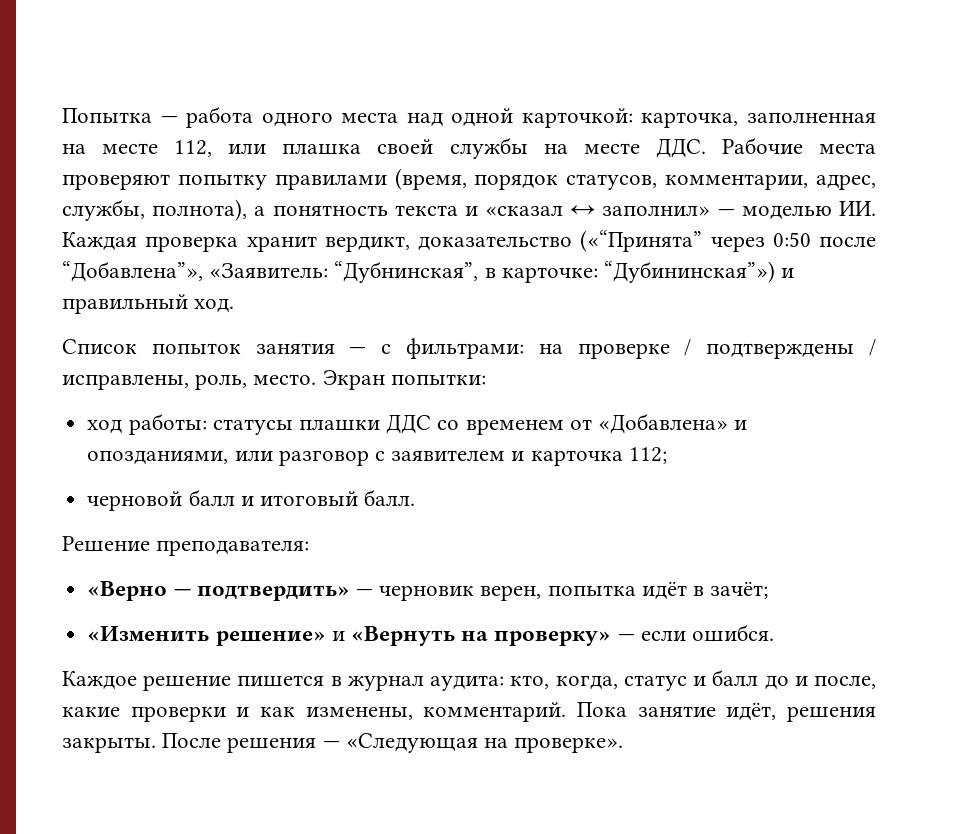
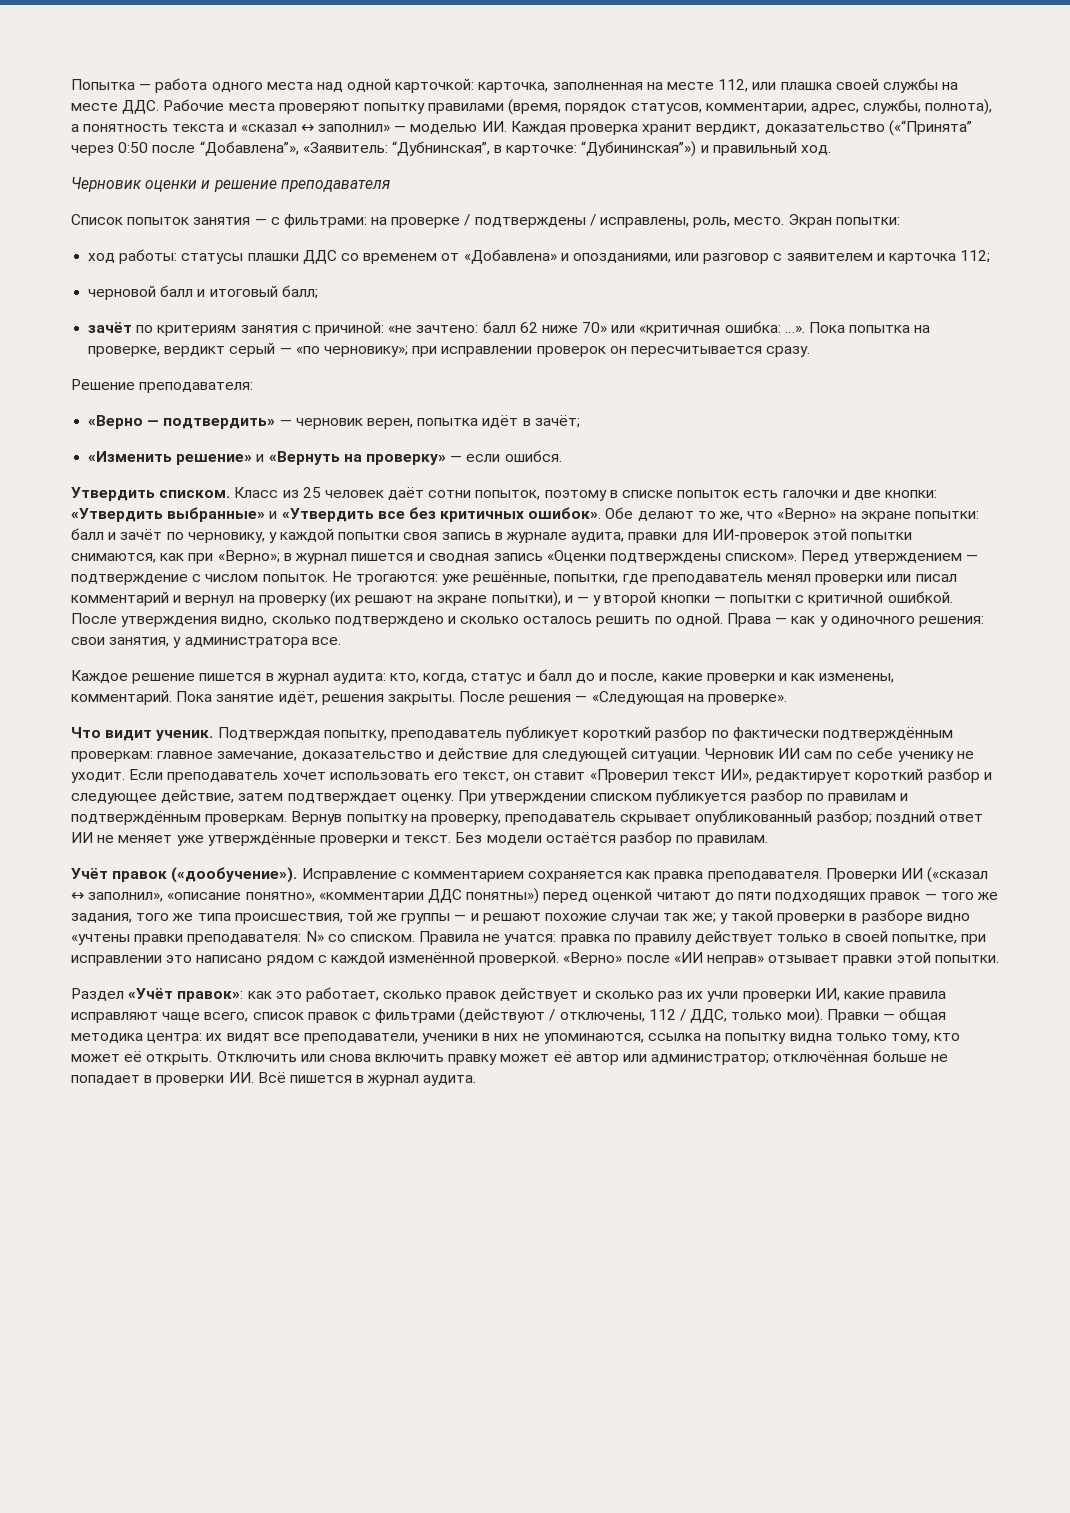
+ Черновик оценки и решение преподавателя
- черновой балл и итоговый балл.
+ черновой балл и итоговый балл;
+ зачёт по критериям занятия с причиной: «не зачтено: балл 62 ниже 70» или «критичная ошибка: …». Пока попытка на проверке, вердикт серый — «по черновику»; при исправлении проверок он пересчитывается сразу.
+ Утвердить списком. Класс из 25 человек даёт сотни попыток, поэтому в списке попыток есть галочки и две кнопки: «Утвердить выбранные» и «Утвердить все без критичных ошибок». Обе делают то же, что «Верно» на экране попытки: балл и зачёт по черновику, у каждой попытки своя запись в журнале аудита, правки для ИИ-проверок этой попытки снимаются, как при «Верно»; в журнал пишется и сводная запись «Оценки подтверждены списком». Перед утверждением — подтверждение с числом попыток. Не трогаются: уже решённые, попытки, где преподаватель менял проверки или писал комментарий и вернул на проверку (их решают на экране попытки), и — у второй кнопки — попытки с критичной ошибкой. После утверждения видно, сколько подтверждено и сколько осталось решить по одной. Права — как у одиночного решения: свои занятия, у администратора все.
+ Что видит ученик. Подтверждая попытку, преподаватель публикует короткий разбор по фактически подтверждённым проверкам: главное замечание, доказательство и действие для следующей ситуации. Черновик ИИ сам по себе ученику не уходит. Если преподаватель хочет использовать его текст, он ставит «Проверил текст ИИ», редактирует короткий разбор и следующее действие, затем подтверждает оценку. При утверждении списком публикуется разбор по правилам и подтверждённым проверкам. Вернув попытку на проверку, преподаватель скрывает опубликованный разбор; поздний ответ ИИ не меняет уже утверждённые проверки и текст. Без модели остаётся разбор по правилам.
+ Учёт правок («дообучение»). Исправление с комментарием сохраняется как правка преподавателя. Проверки ИИ («сказал ↔ заполнил», «описание понятно», «комментарии ДДС понятны») перед оценкой читают до пяти подходящих правок — того же задания, того же типа происшествия, той же группы — и решают похожие случаи так же; у такой проверки в разборе видно «учтены правки преподавателя: N» со списком. Правила не учатся: правка по правилу действует только в своей попытке, при исправлении это написано рядом с каждой изменённой проверкой. «Верно» после «ИИ неправ» отзывает правки этой попытки.
+ Раздел «Учёт правок»: как это работает, сколько правок действует и сколько раз их учли проверки ИИ, какие правила исправляют чаще всего, список правок с фильтрами (действуют / отключены, 112 / ДДС, только мои). Правки — общая методика центра: их видят все преподаватели, ученики в них не упоминаются, ссылка на попытку видна только тому, кто может её открыть. Отключить или снова включить правку может её автор или администратор; отключённая больше не попадает в проверки ИИ. Всё пишется в журнал аудита.

